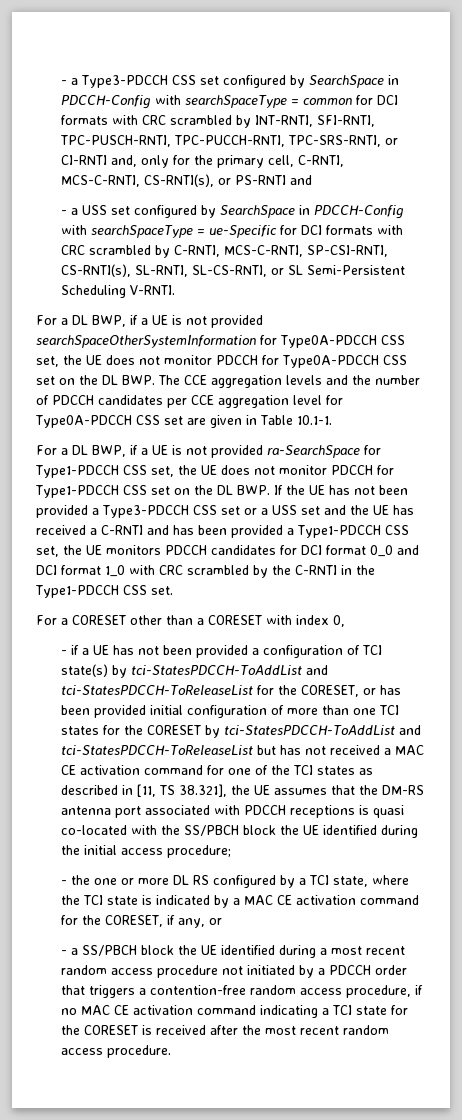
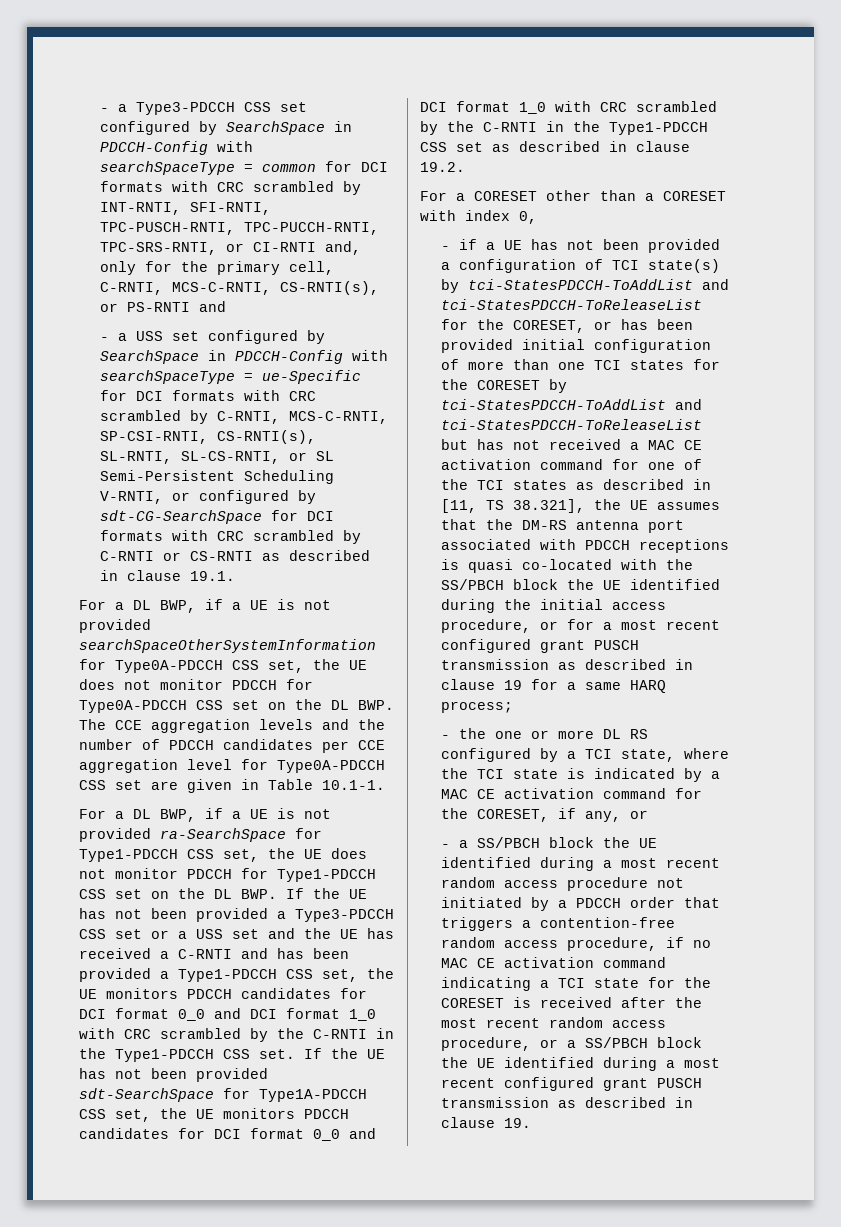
- - a USS set configured by SearchSpace in PDCCH-Config with searchSpaceType = ue-Specific for DCI formats with CRC scrambled by C-RNTI, MCS-C-RNTI, SP-CSI-RNTI, CS-RNTI(s), SL-RNTI, SL-CS-RNTI, or SL Semi-Persistent Scheduling V-RNTI.
+ - a USS set configured by SearchSpace in PDCCH-Config with searchSpaceType = ue-Specific for DCI formats with CRC scrambled by C-RNTI, MCS-C-RNTI, SP-CSI-RNTI, CS-RNTI(s), SL-RNTI, SL-CS-RNTI, or SL Semi-Persistent Scheduling V-RNTI, or configured by sdt-CG-SearchSpace for DCI formats with CRC scrambled by C-RNTI or CS-RNTI as described in clause 19.1.
+ If the UE has not been provided sdt-SearchSpace for Type1A-PDCCH CSS set, the UE monitors PDCCH candidates for DCI format 0_0 and DCI format 1_0 with CRC scrambled by the C-RNTI in the Type1-PDCCH CSS set as described in clause 19.2.
- - if a UE has not been provided a configuration of TCI state(s) by tci-StatesPDCCH-ToAddList and tci-StatesPDCCH-ToReleaseList for the CORESET, or has been provided initial configuration of more than one TCI states for the CORESET by tci-StatesPDCCH-ToAddList and tci-StatesPDCCH-ToReleaseList but has not received a MAC CE activation command for one of the TCI states as described in [11, TS 38.321], the UE assumes that the DM-RS antenna port associated with PDCCH receptions is quasi co-located with the SS/PBCH block the UE identified during the initial access procedure;
+ - if a UE has not been provided a configuration of TCI state(s) by tci-StatesPDCCH-ToAddList and tci-StatesPDCCH-ToReleaseList for the CORESET, or has been provided initial configuration of more than one TCI states for the CORESET by tci-StatesPDCCH-ToAddList and tci-StatesPDCCH-ToReleaseList but has not received a MAC CE activation command for one of the TCI states as described in [11, TS 38.321], the UE assumes that the DM-RS antenna port associated with PDCCH receptions is quasi co-located with the SS/PBCH block the UE identified during the initial access procedure, or for a most recent configured grant PUSCH transmission as described in clause 19 for a same HARQ process;
- - a SS/PBCH block the UE identified during a most recent random access procedure not initiated by a PDCCH order that triggers a contention-free random access procedure, if no MAC CE activation command indicating a TCI state for the CORESET is received after the most recent random access procedure.
+ - a SS/PBCH block the UE identified during a most recent random access procedure not initiated by a PDCCH order that triggers a contention-free random access procedure, if no MAC CE activation command indicating a TCI state for the CORESET is received after the most recent random access procedure, or a SS/PBCH block the UE identified during a most recent configured grant PUSCH transmission as described in clause 19.

